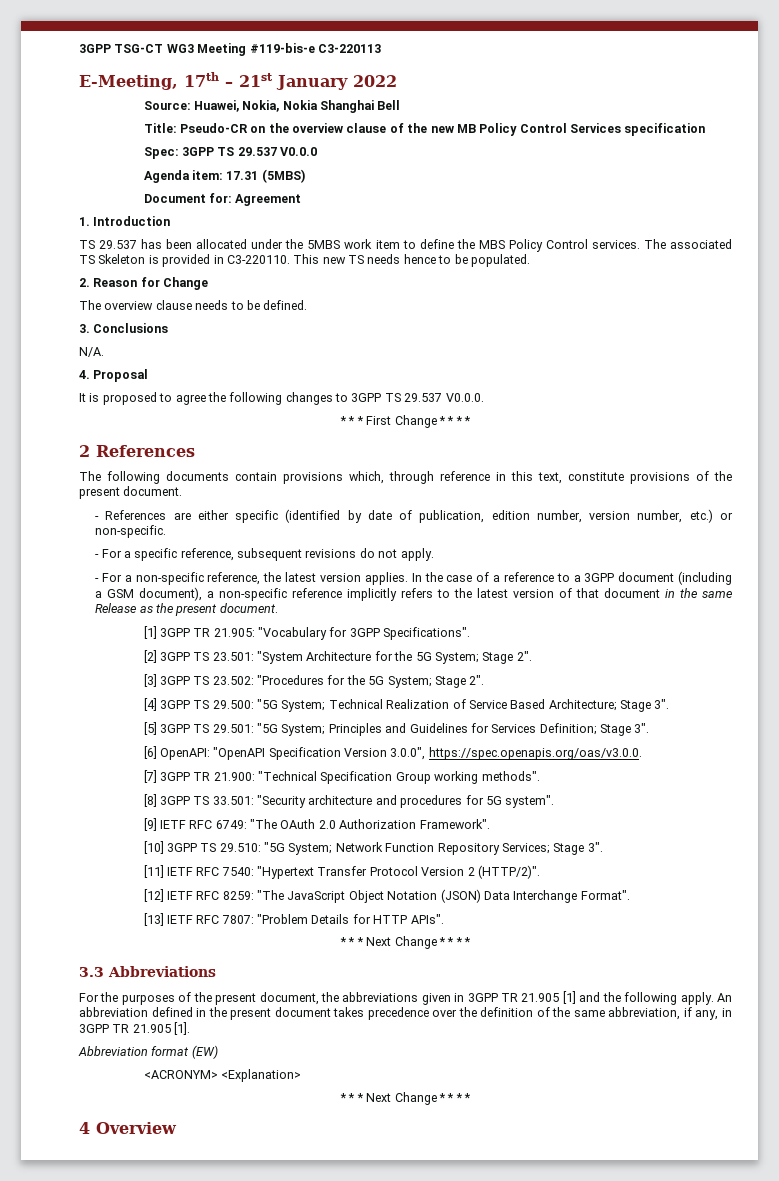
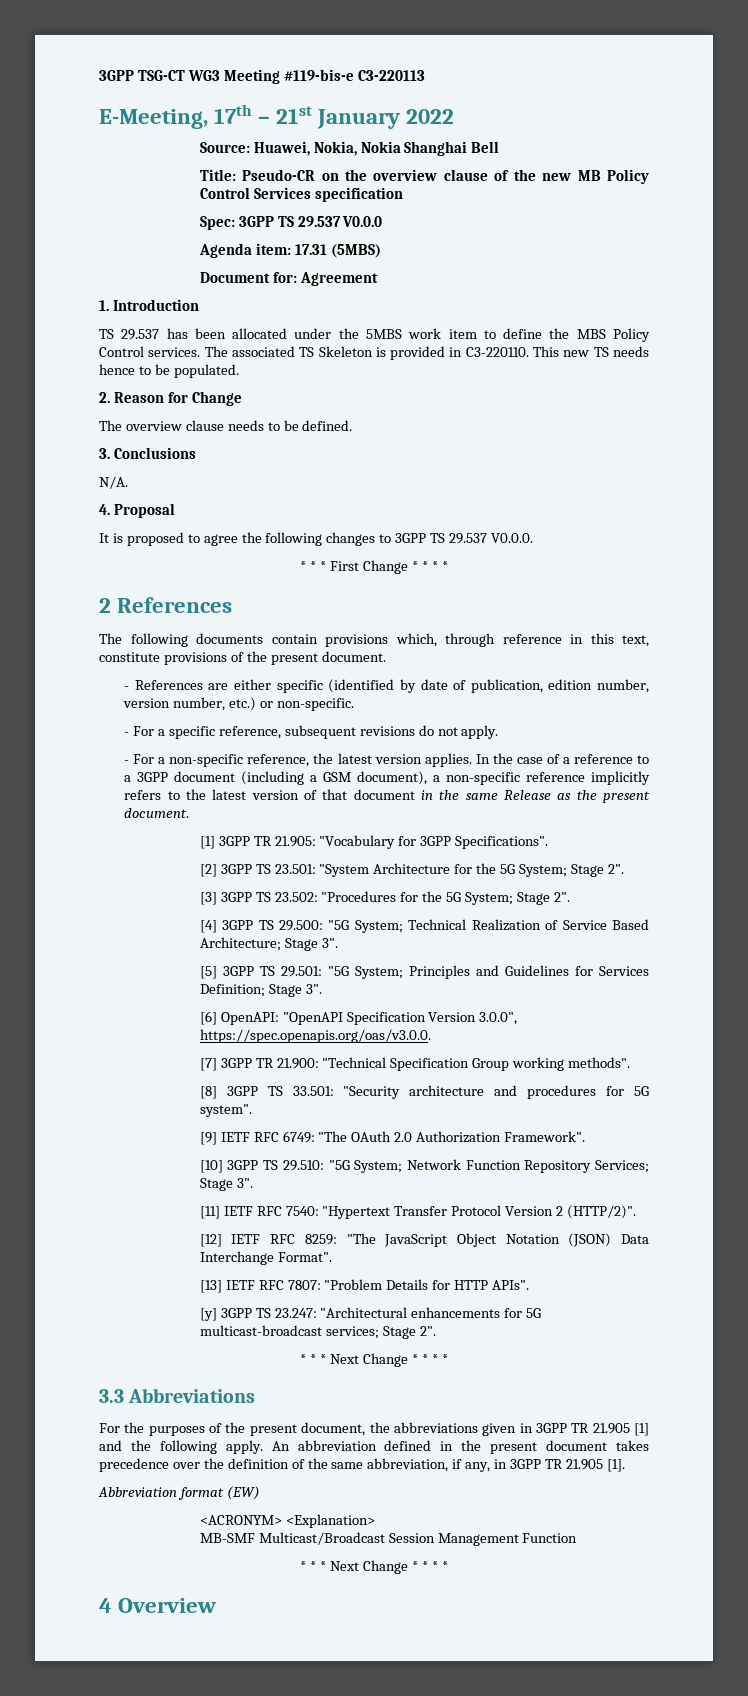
+ [y] 3GPP TS 23.247: "Architectural enhancements for 5G multicast-broadcast services; Stage 2".
+ MB-SMF Multicast/Broadcast Session Management Function

